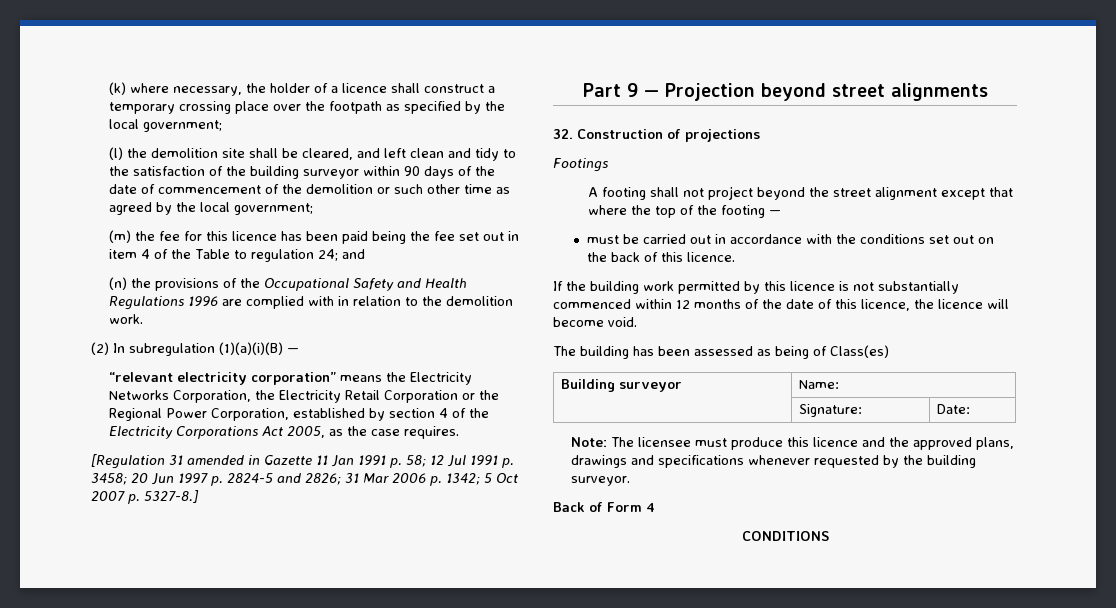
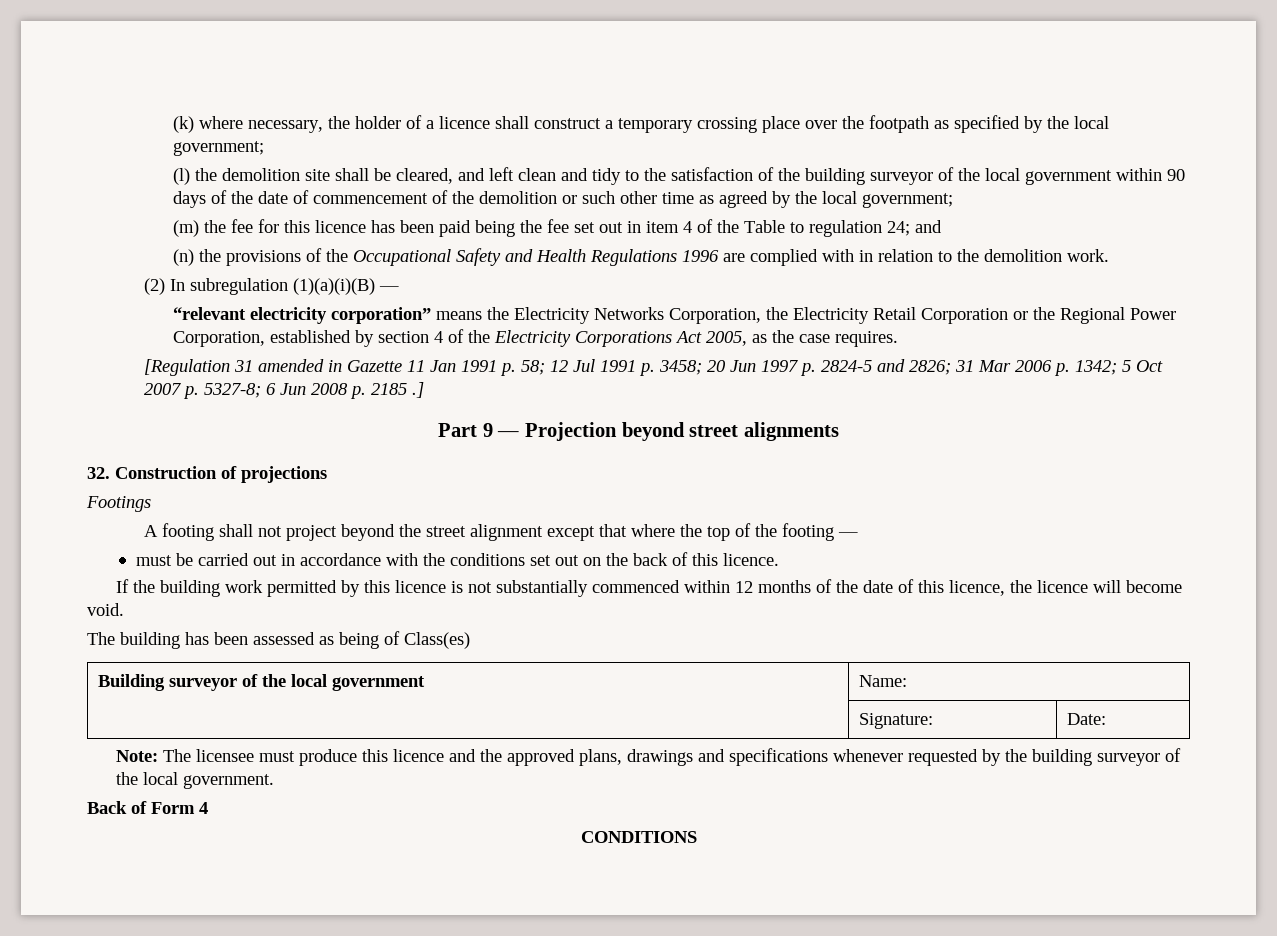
- (l) the demolition site shall be cleared, and left clean and tidy to the satisfaction of the building surveyor within 90 days of the date of commencement of the demolition or such other time as agreed by the local government;
+ (l) the demolition site shall be cleared, and left clean and tidy to the satisfaction of the building surveyor of the local government within 90 days of the date of commencement of the demolition or such other time as agreed by the local government;
- [Regulation 31 amended in Gazette 11 Jan 1991 p. 58; 12 Jul 1991 p. 3458; 20 Jun 1997 p. 2824-5 and 2826; 31 Mar 2006 p. 1342; 5 Oct 2007 p. 5327-8.]
+ [Regulation 31 amended in Gazette 11 Jan 1991 p. 58; 12 Jul 1991 p. 3458; 20 Jun 1997 p. 2824-5 and 2826; 31 Mar 2006 p. 1342; 5 Oct 2007 p. 5327-8; 6 Jun 2008 p. 2185 .]
- Building surveyor | Name:
+ Building surveyor of the local government | Name:
- Note: The licensee must produce this licence and the approved plans, drawings and specifications whenever requested by the building surveyor.
+ Note: The licensee must produce this licence and the approved plans, drawings and specifications whenever requested by the building surveyor of the local government.

